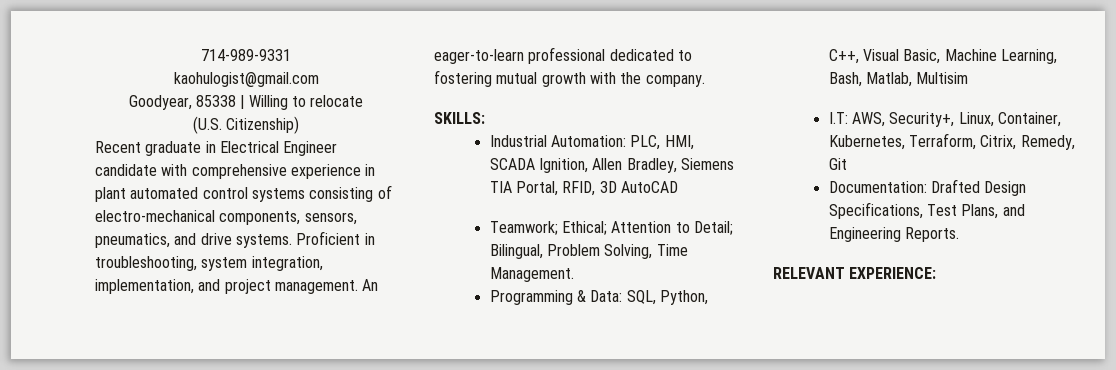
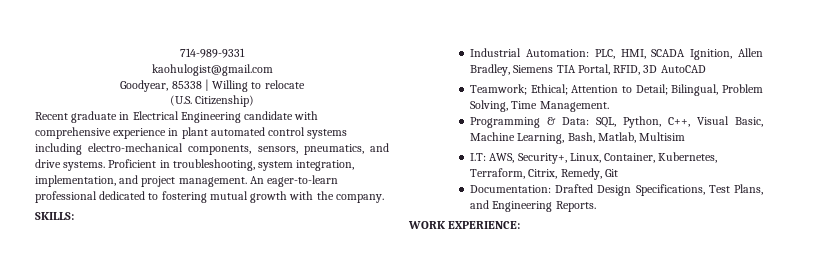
- Recent graduate in Electrical Engineer candidate with comprehensive experience in plant automated control systems consisting of electro-mechanical components, sensors, pneumatics, and drive systems.
+ Recent graduate in Electrical Engineering candidate with comprehensive experience in plant automated control systems including electro-mechanical components, sensors, pneumatics, and drive systems.
- RELEVANT EXPERIENCE:
+ WORK EXPERIENCE:

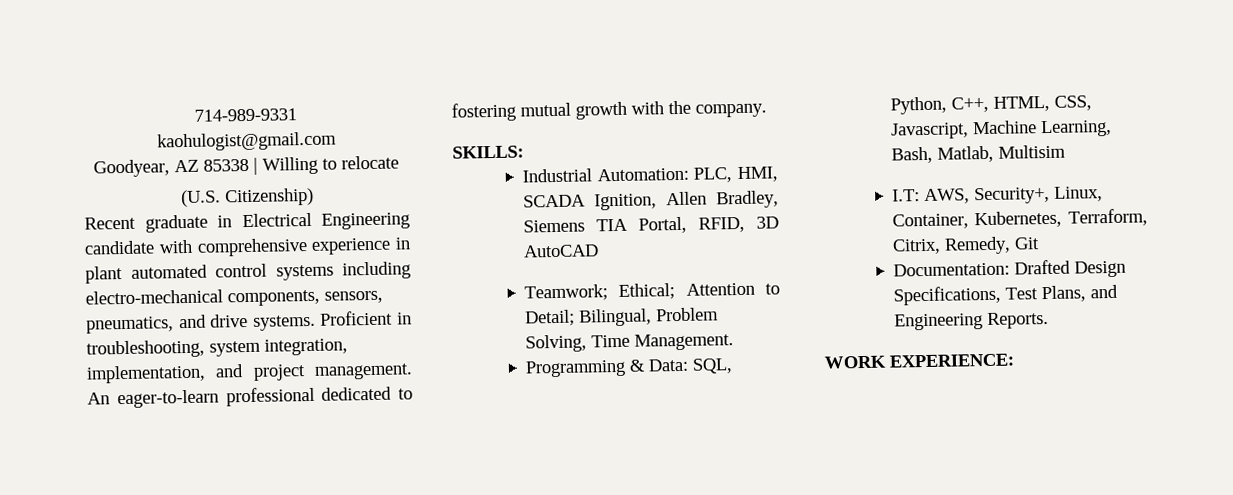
- Goodyear, 85338 | Willing to relocate
+ Goodyear, AZ 85338 | Willing to relocate
- Programming & Data: SQL, Python, C++, Visual Basic, Machine Learning, Bash, Matlab, Multisim
+ Programming & Data: SQL, Python, C++, HTML, CSS, Javascript, Machine Learning, Bash, Matlab, Multisim

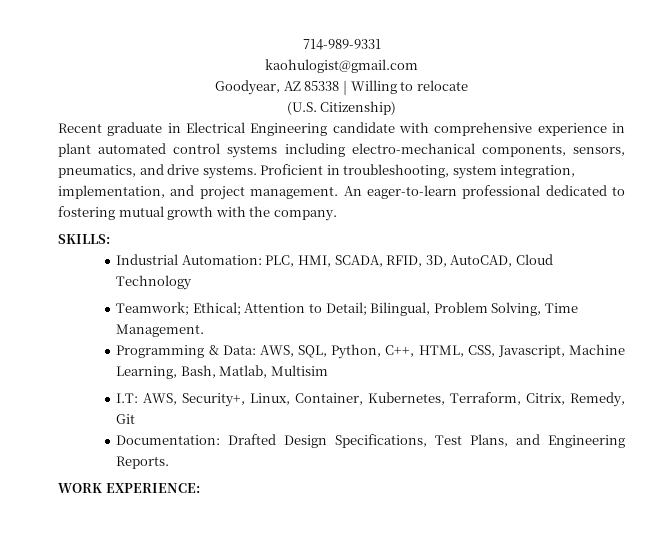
- Industrial Automation: PLC, HMI, SCADA Ignition, Allen Bradley, Siemens TIA Portal, RFID, 3D AutoCAD
+ Industrial Automation: PLC, HMI, SCADA, RFID, 3D, AutoCAD, Cloud Technology
- Programming & Data: SQL, Python, C++, HTML, CSS, Javascript, Machine Learning, Bash, Matlab, Multisim
+ Programming & Data: AWS, SQL, Python, C++, HTML, CSS, Javascript, Machine Learning, Bash, Matlab, Multisim

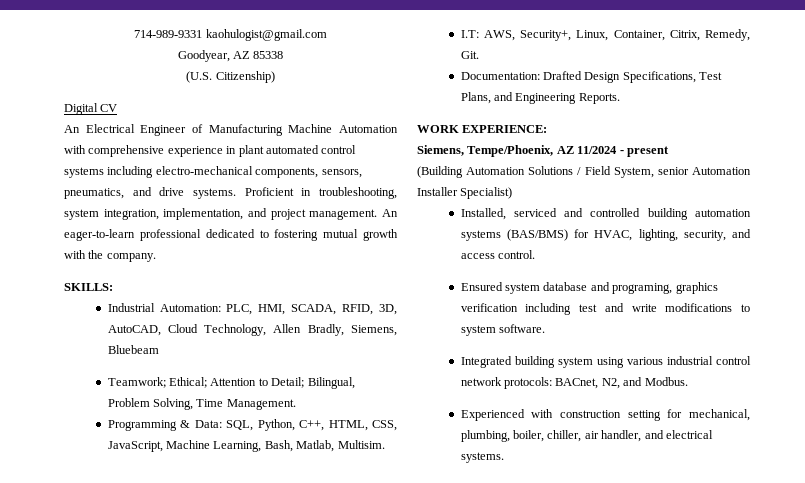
- 714-989-9331
- kaohulogist@gmail.com
+ 714-989-9331 kaohulogist@gmail.com
- Goodyear, AZ 85338 | Willing to relocate
+ Goodyear, AZ 85338
  (U.S. Citizenship)
- Recent graduate in Electrical Engineering candidate with comprehensive experience in plant automated control systems including electro-mechanical components, sensors, pneumatics, and drive systems.
+ Digital CV
+ An Electrical Engineer of Manufacturing Machine Automation with comprehensive experience in plant automated control systems including electro-mechanical components, sensors, pneumatics, and drive systems.
- Industrial Automation: PLC, HMI, SCADA, RFID, 3D, AutoCAD, Cloud Technology
+ Industrial Automation: PLC, HMI, SCADA, RFID, 3D, AutoCAD, Cloud Technology, Allen Bradly, Siemens, Bluebeam
- Programming & Data: AWS, SQL, Python, C++, HTML, CSS, Javascript, Machine Learning, Bash, Matlab, Multisim
+ Programming & Data: SQL, Python, C++, HTML, CSS, JavaScript, Machine Learning, Bash, Matlab, Multisim.
- I.T: AWS, Security+, Linux, Container, Kubernetes, Terraform, Citrix, Remedy, Git
+ I.T: AWS, Security+, Linux, Container, Citrix, Remedy, Git.
+ Siemens, Tempe/Phoenix, AZ 11/2024 - present
+ (Building Automation Solutions / Field System, senior Automation Installer Specialist)
+ Installed, serviced and controlled building automation systems (BAS/BMS) for HVAC, lighting, security, and access control.
+ Ensured system database and programing, graphics verification including test and write modifications to system software.
+ Integrated building system using various industrial control network protocols: BACnet, N2, and Modbus.
+ Experienced with construction setting for mechanical, plumbing, boiler, chiller, air handler, and electrical systems.

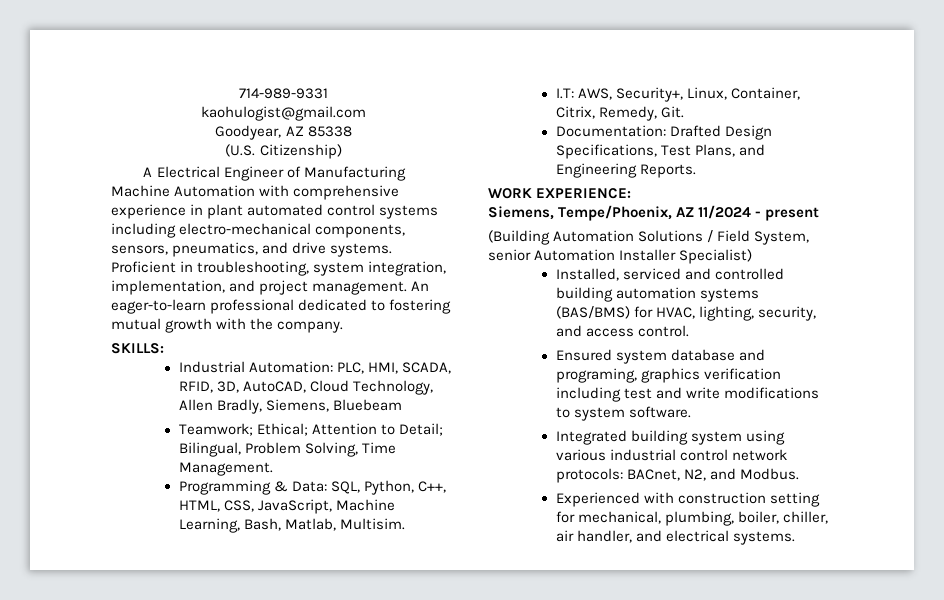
- 714-989-9331 kaohulogist@gmail.com
+ 714-989-9331
+ kaohulogist@gmail.com
- Digital CV
- An Electrical Engineer of Manufacturing Machine Automation with comprehensive experience in plant automated control systems including electro-mechanical components, sensors, pneumatics, and drive systems.
+ A Electrical Engineer of Manufacturing Machine Automation with comprehensive experience in plant automated control systems including electro-mechanical components, sensors, pneumatics, and drive systems.

